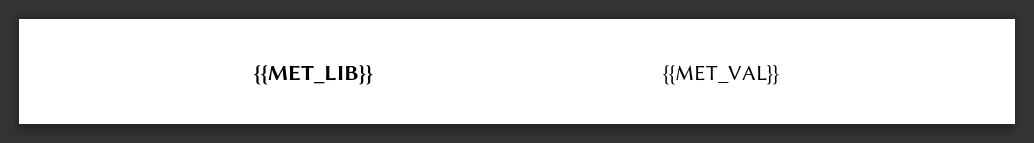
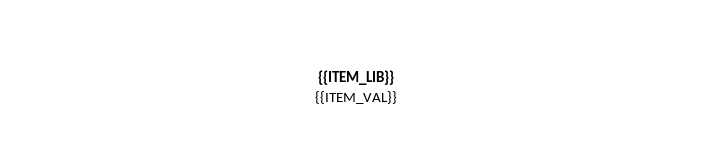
- {{MET_LIB}}
- {{MET_VAL}}
+ {{ITEM_LIB}}
+ {{ITEM_VAL}}

